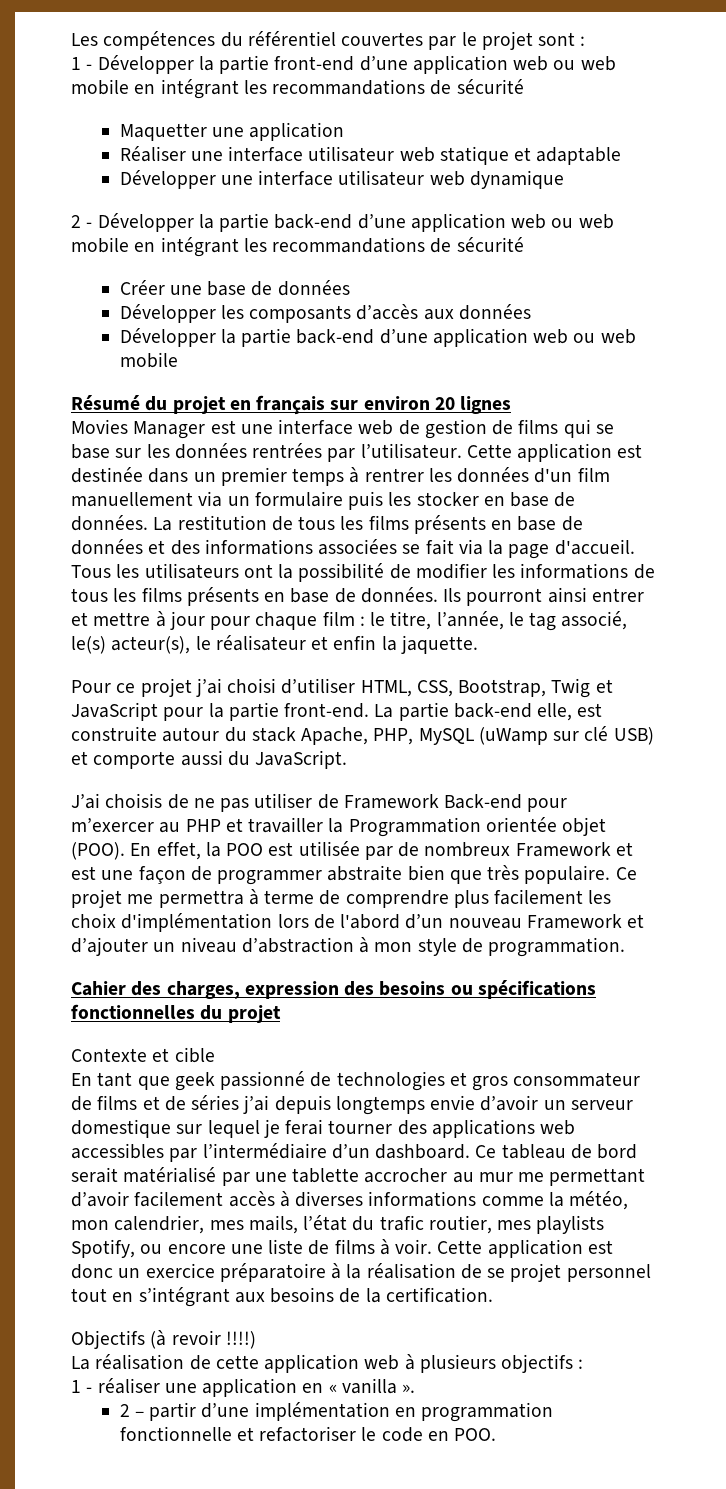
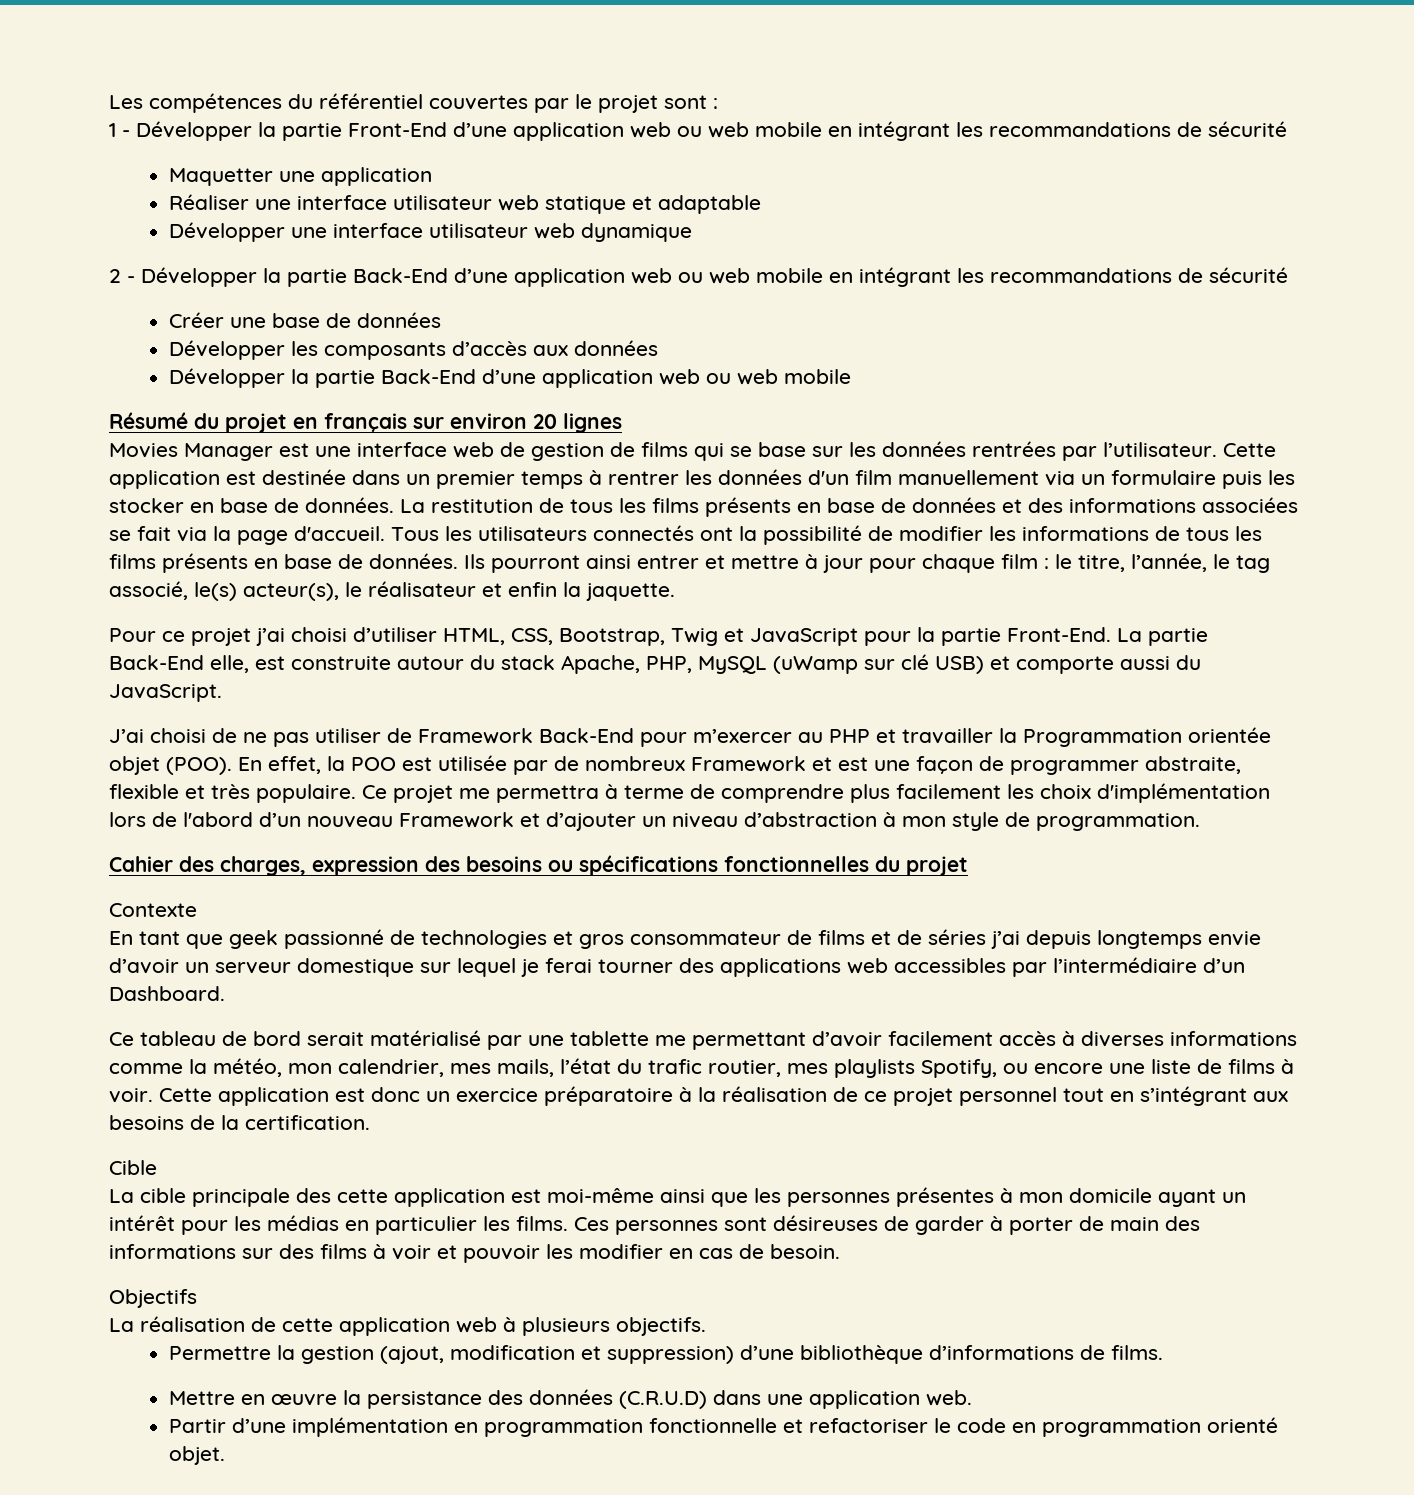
- 1 - Développer la partie front-end d’une application web ou web mobile en intégrant les recommandations de sécurité
+ 1 - Développer la partie Front-End d’une application web ou web mobile en intégrant les recommandations de sécurité
- 2 - Développer la partie back-end d’une application web ou web mobile en intégrant les recommandations de sécurité
+ 2 - Développer la partie Back-End d’une application web ou web mobile en intégrant les recommandations de sécurité
  Développer les composants d’accès aux données
- Développer la partie back-end d’une application web ou web mobile
+ Développer la partie Back-End d’une application web ou web mobile
- Tous les utilisateurs ont la possibilité de modifier les informations de tous les films présents en base de données.
+ Tous les utilisateurs connectés ont la possibilité de modifier les informations de tous les films présents en base de données.
- Pour ce projet j’ai choisi d’utiliser HTML, CSS, Bootstrap, Twig et JavaScript pour la partie front-end.
+ Pour ce projet j’ai choisi d’utiliser HTML, CSS, Bootstrap, Twig et JavaScript pour la partie Front-End.
- La partie back-end elle, est construite autour du stack Apache, PHP, MySQL (uWamp sur clé USB) et comporte aussi du JavaScript.
+ La partie Back-End elle, est construite autour du stack Apache, PHP, MySQL (uWamp sur clé USB) et comporte aussi du JavaScript.
- J’ai choisis de ne pas utiliser de Framework Back-end pour m’exercer au PHP et travailler la Programmation orientée objet (POO).
+ J’ai choisi de ne pas utiliser de Framework Back-End pour m’exercer au PHP et travailler la Programmation orientée objet (POO).
- En effet, la POO est utilisée par de nombreux Framework et est une façon de programmer abstraite bien que très populaire.
+ En effet, la POO est utilisée par de nombreux Framework et est une façon de programmer abstraite, flexible et très populaire.
- Contexte et cible
+ Contexte
- En tant que geek passionné de technologies et gros consommateur de films et de séries j’ai depuis longtemps envie d’avoir un serveur domestique sur lequel je ferai tourner des applications web accessibles par l’intermédiaire d’un dashboard. Ce tableau de bord serait matérialisé par une tablette accrocher au mur me permettant d’avoir facilement accès à diverses informations comme la météo, mon calendrier, mes mails, l’état du trafic routier, mes playlists Spotify, ou encore une liste de films à voir.
+ En tant que geek passionné de technologies et gros consommateur de films et de séries j’ai depuis longtemps envie d’avoir un serveur domestique sur lequel je ferai tourner des applications web accessibles par l’intermédiaire d’un Dashboard.
+ Ce tableau de bord serait matérialisé par une tablette me permettant d’avoir facilement accès à diverses informations comme la météo, mon calendrier, mes mails, l’état du trafic routier, mes playlists Spotify, ou encore une liste de films à voir.
- Cette application est donc un exercice préparatoire à la réalisation de se projet personnel tout en s’intégrant aux besoins de la certification.
+ Cette application est donc un exercice préparatoire à la réalisation de ce projet personnel tout en s’intégrant aux besoins de la certification.
- Objectifs (à revoir !!!!)
+ Cible
+ La cible principale des cette application est moi-même ainsi que les personnes présentes à mon domicile ayant un intérêt pour les médias en particulier les films. Ces personnes sont désireuses de garder à porter de main des informations sur des films à voir et pouvoir les modifier en cas de besoin.
+ Objectifs
- La réalisation de cette application web à plusieurs objectifs :
- 1 - réaliser une application en « vanilla ».
- 2 – partir d’une implémentation en programmation fonctionnelle et refactoriser le code en POO.
+ La réalisation de cette application web à plusieurs objectifs.
+ Permettre la gestion (ajout, modification et suppression) d’une bibliothèque d’informations de films.
+ Mettre en œuvre la persistance des données (C.R.U.D) dans une application web.
+ Partir d’une implémentation en programmation fonctionnelle et refactoriser le code en programmation orienté objet.

